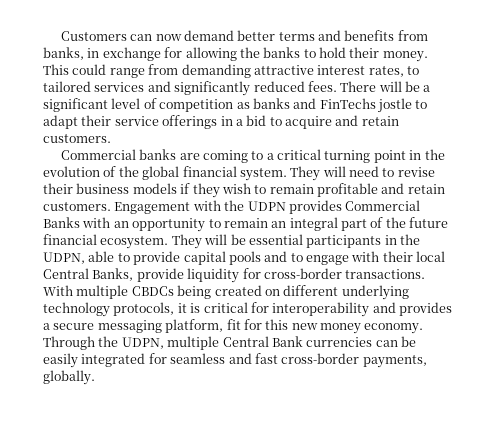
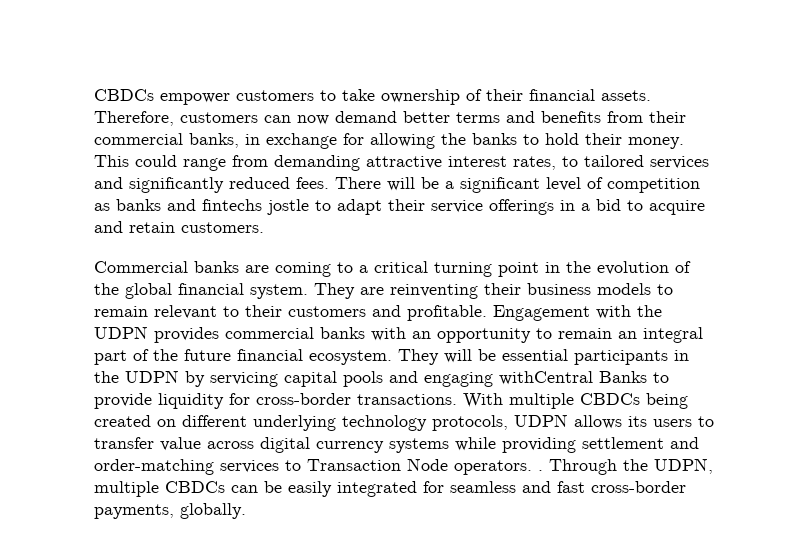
- Customers can now demand better terms and benefits from banks, in exchange for allowing the banks to hold their money.
+ CBDCs empower customers to take ownership of their financial assets. Therefore, customers can now demand better terms and benefits from their commercial banks, in exchange for allowing the banks to hold their money.
- There will be a significant level of competition as banks and FinTechs jostle to adapt their service offerings in a bid to acquire and retain customers.
+ There will be a significant level of competition as banks and fintechs jostle to adapt their service offerings in a bid to acquire and retain customers.
- They will need to revise their business models if they wish to remain profitable and retain customers.
+ They are reinventing their business models to remain relevant to their customers and profitable.
- Engagement with the UDPN provides Commercial Banks with an opportunity to remain an integral part of the future financial ecosystem.
+ Engagement with the UDPN provides commercial banks with an opportunity to remain an integral part of the future financial ecosystem.
- They will be essential participants in the UDPN, able to provide capital pools and to engage with their local Central Banks, provide liquidity for cross-border transactions.
+ They will be essential participants in the UDPN by servicing capital pools and engaging withCentral Banks to provide liquidity for cross-border transactions.
- With multiple CBDCs being created on different underlying technology protocols, it is critical for interoperability and provides a secure messaging platform, fit for this new money economy.
+ With multiple CBDCs being created on different underlying technology protocols, UDPN allows its users to transfer value across digital currency systems while providing settlement and order-matching services to Transaction Node operators. .
- Through the UDPN, multiple Central Bank currencies can be easily integrated for seamless and fast cross-border payments, globally.
+ Through the UDPN, multiple CBDCs can be easily integrated for seamless and fast cross-border payments, globally.

